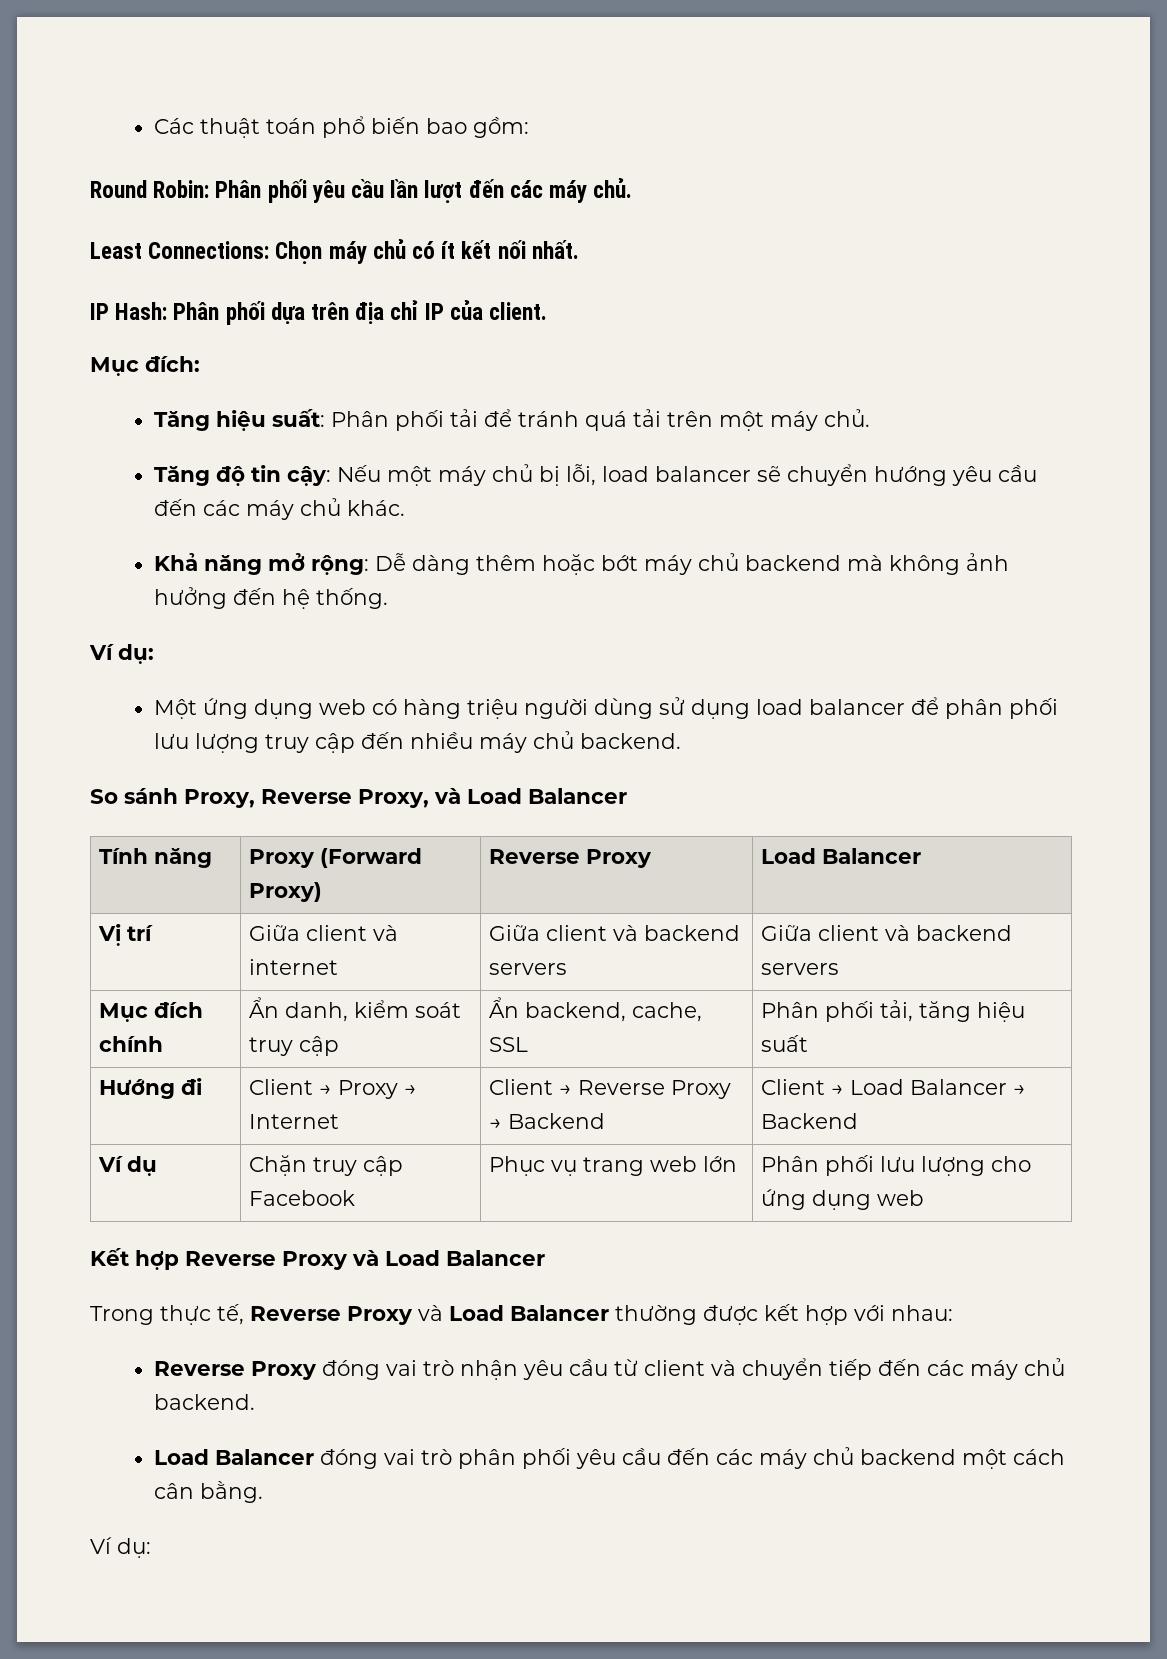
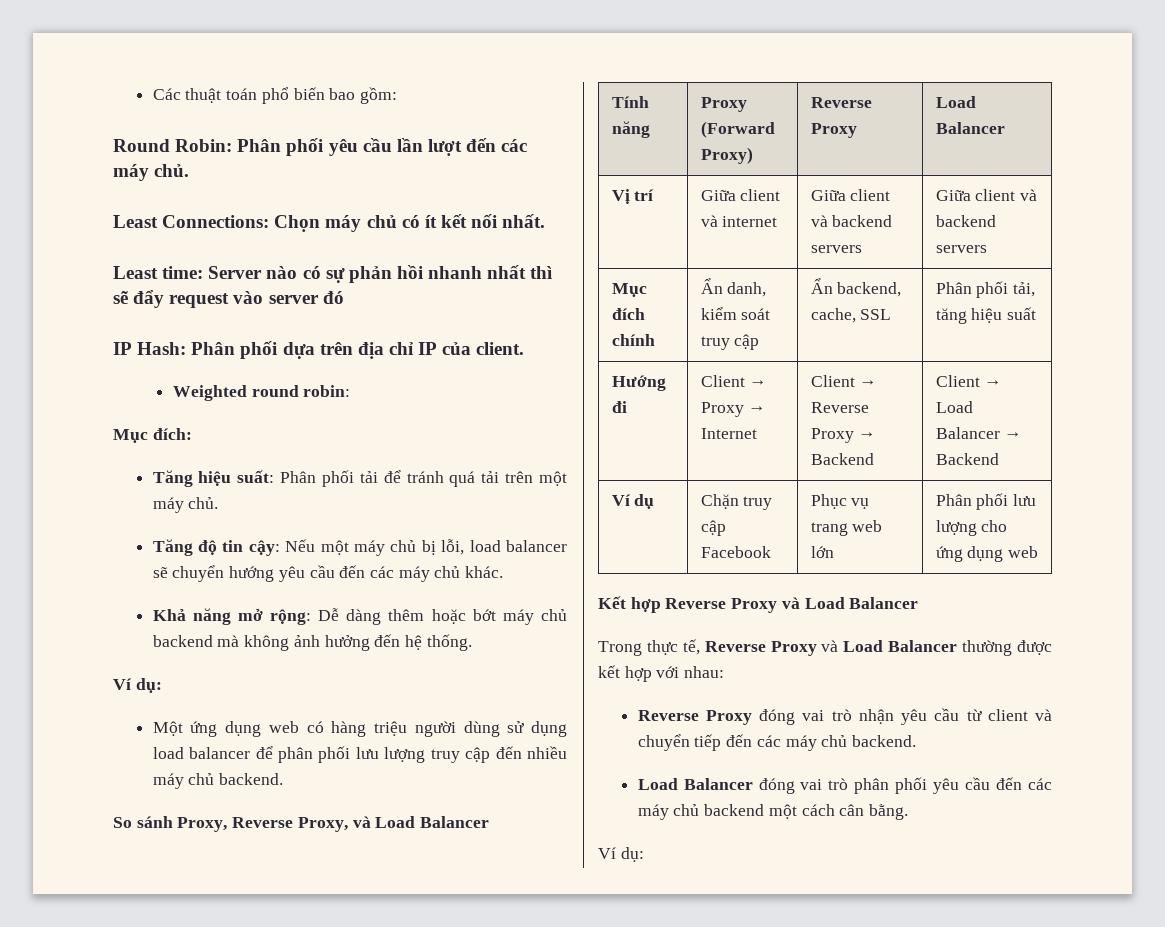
+ Least time: Server nào có sự phản hồi nhanh nhất thì sẽ đẩy request vào server đó
+ Weighted round robin:

